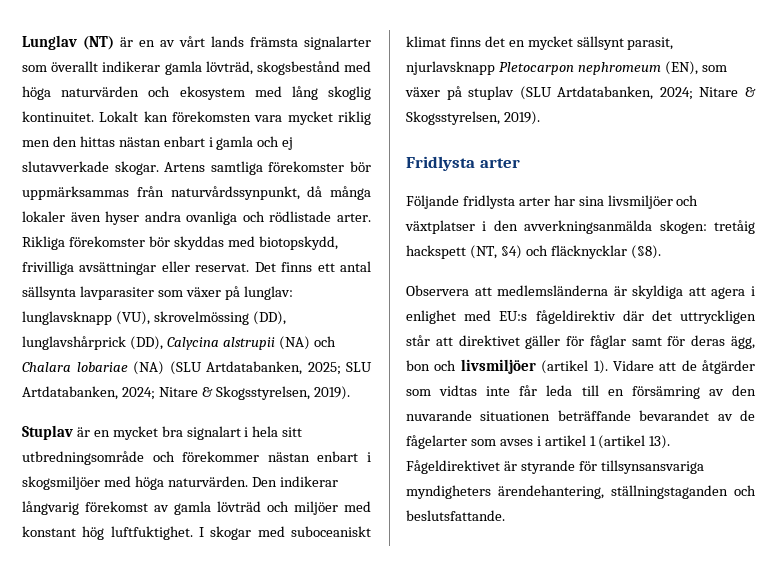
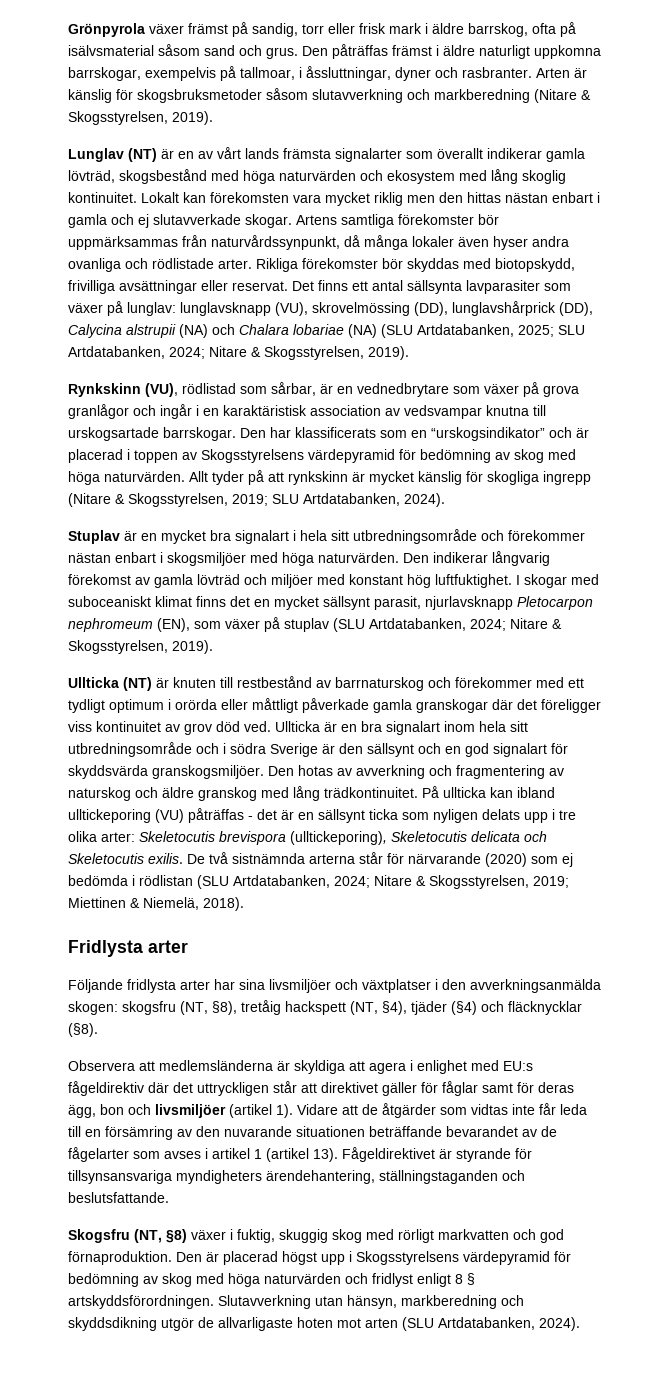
+ Grönpyrola växer främst på sandig, torr eller frisk mark i äldre barrskog, ofta på isälvsmaterial såsom sand och grus. Den påträffas främst i äldre naturligt uppkomna barrskogar, exempelvis på tallmoar, i åssluttningar, dyner och rasbranter. Arten är känslig för skogsbruksmetoder såsom slutavverkning och markberedning (Nitare & Skogsstyrelsen, 2019).
+ Rynkskinn (VU), rödlistad som sårbar, är en vednedbrytare som växer på grova granlågor och ingår i en karaktäristisk association av vedsvampar knutna till urskogsartade barrskogar. Den har klassificerats som en “urskogsindikator” och är placerad i toppen av Skogsstyrelsens värdepyramid för bedömning av skog med höga naturvärden. Allt tyder på att rynkskinn är mycket känslig för skogliga ingrepp (Nitare & Skogsstyrelsen, 2019; SLU Artdatabanken, 2024).
+ Ullticka (NT) är knuten till restbestånd av barrnaturskog och förekommer med ett tydligt optimum i orörda eller måttligt påverkade gamla granskogar där det föreligger viss kontinuitet av grov död ved. Ullticka är en bra signalart inom hela sitt utbredningsområde och i södra Sverige är den sällsynt och en god signalart för skyddsvärda granskogsmiljöer. Den hotas av avverkning och fragmentering av naturskog och äldre granskog med lång trädkontinuitet. På ullticka kan ibland ulltickeporing (VU) påträffas - det är en sällsynt ticka som nyligen delats upp i tre olika arter: Skeletocutis brevispora (ulltickeporing), Skeletocutis delicata och Skeletocutis exilis. De två sistnämnda arterna står för närvarande (2020) som ej bedömda i rödlistan (SLU Artdatabanken, 2024; Nitare & Skogsstyrelsen, 2019; Miettinen & Niemelä, 2018).
- Följande fridlysta arter har sina livsmiljöer och växtplatser i den avverkningsanmälda skogen: tretåig hackspett (NT, §4) och fläcknycklar (§8).
+ Följande fridlysta arter har sina livsmiljöer och växtplatser i den avverkningsanmälda skogen: skogsfru (NT, §8), tretåig hackspett (NT, §4), tjäder (§4) och fläcknycklar (§8).
+ Skogsfru (NT, §8) växer i fuktig, skuggig skog med rörligt markvatten och god förnaproduktion. Den är placerad högst upp i Skogsstyrelsens värdepyramid för bedömning av skog med höga naturvärden och fridlyst enligt 8 § artskyddsförordningen. Slutavverkning utan hänsyn, markberedning och skyddsdikning utgör de allvarligaste hoten mot arten (SLU Artdatabanken, 2024).

